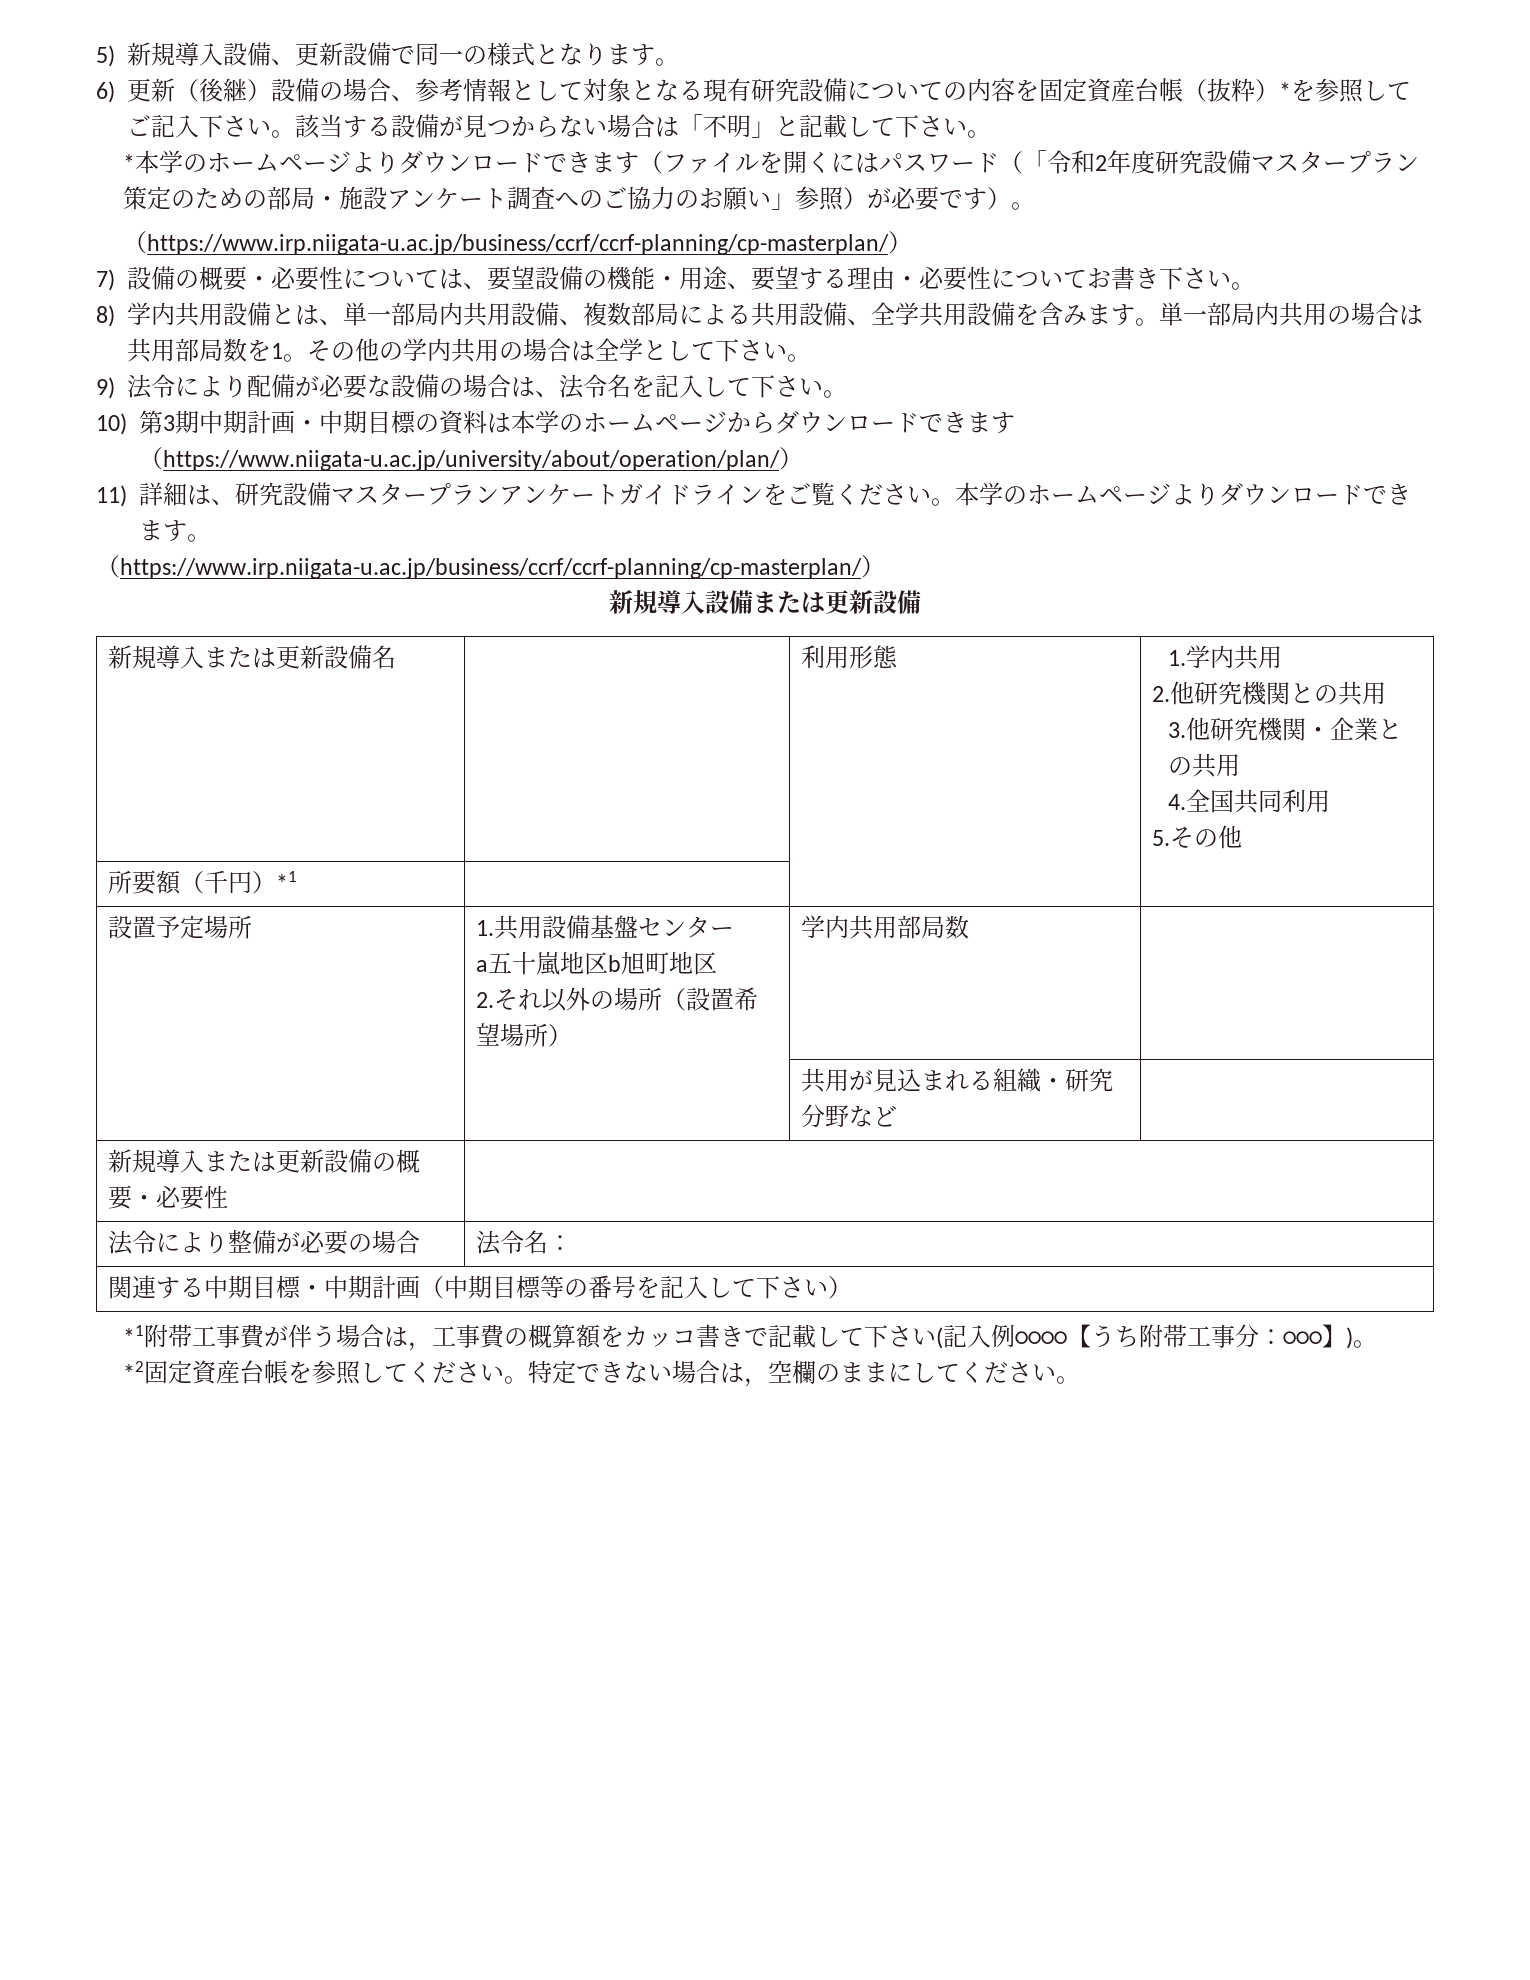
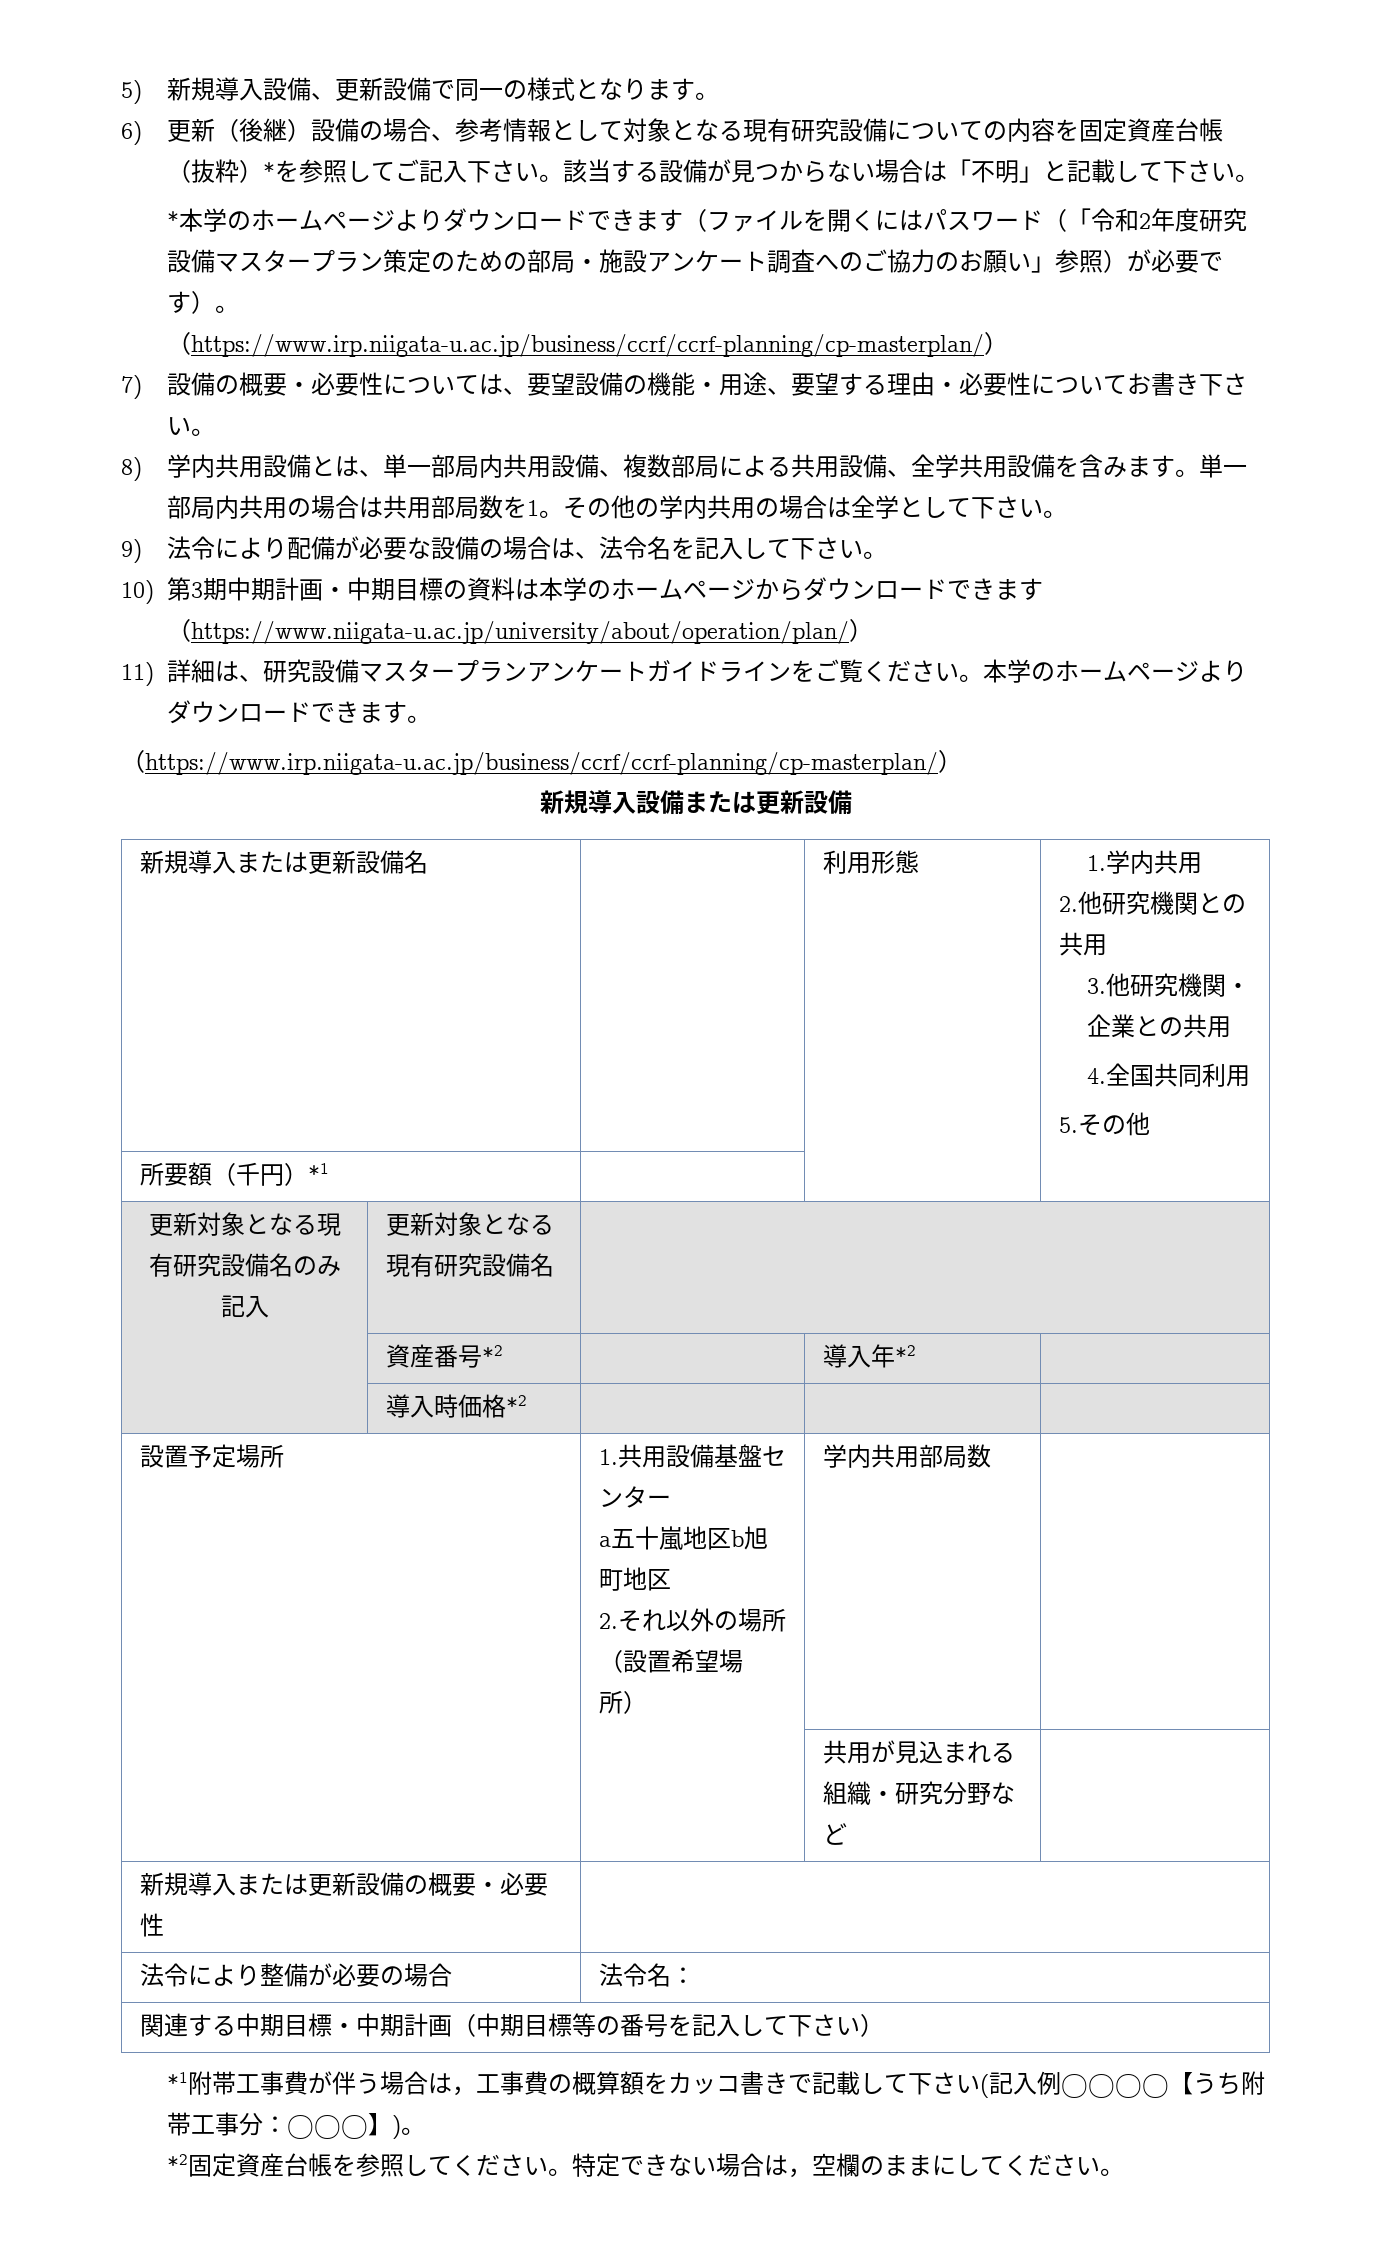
+ 更新対象となる現有研究設備名のみ記入 | 更新対象となる現有研究設備名 |
+ | 資産番号*2 | | 導入年*2 |
+ | 導入時価格*2 | | |

